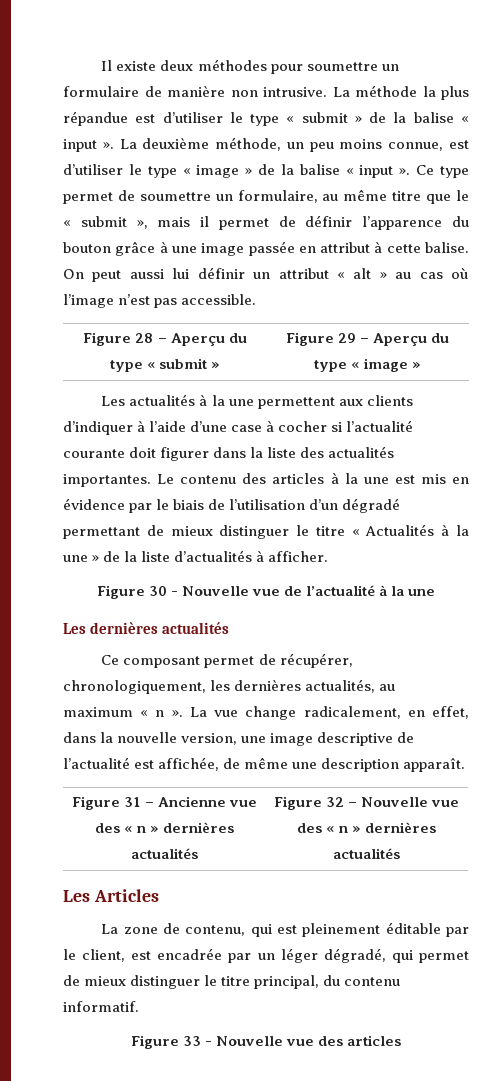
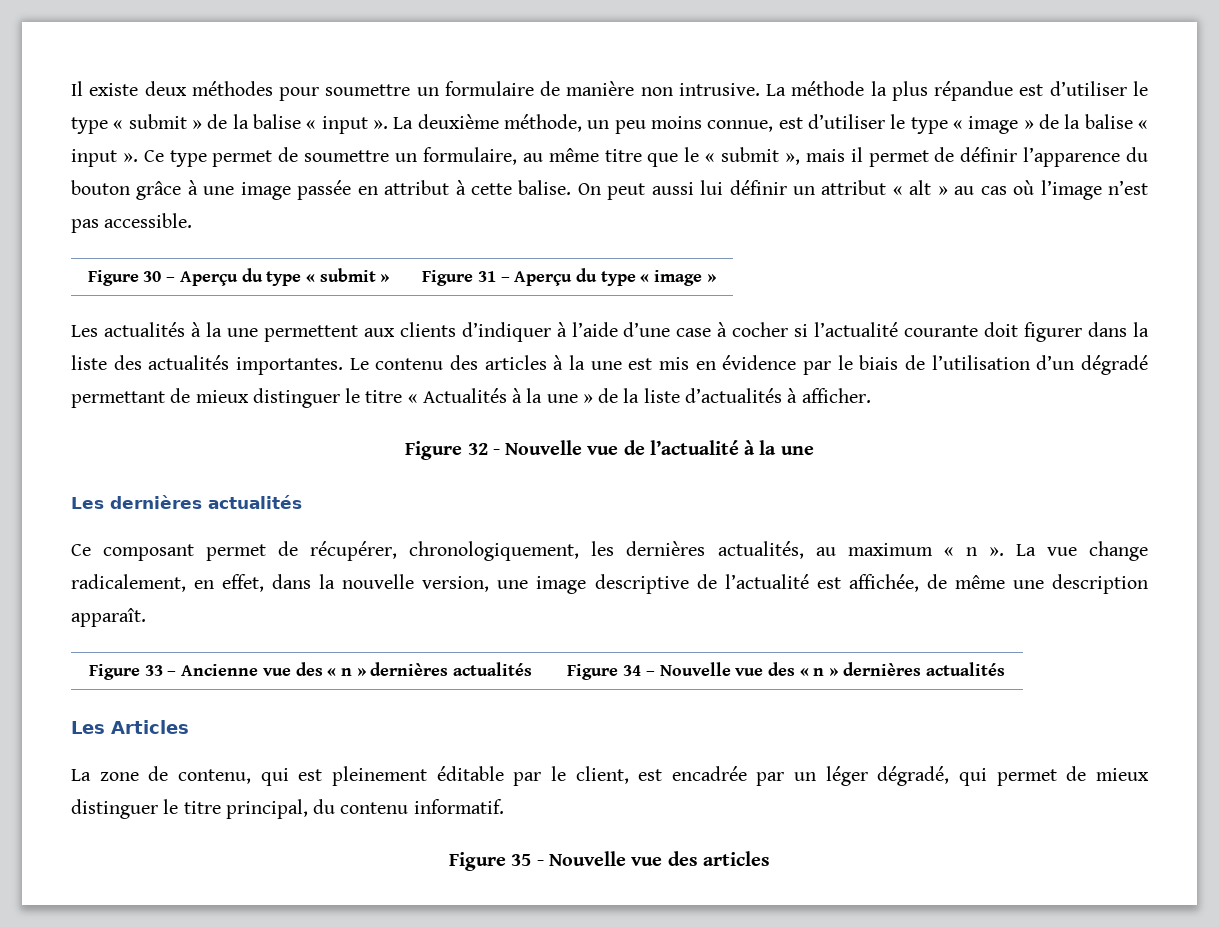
- Figure 28 – Aperçu du type « submit » | Figure 29 – Aperçu du type « image »
+ Figure 30 – Aperçu du type « submit » | Figure 31 – Aperçu du type « image »
- Figure 30 - Nouvelle vue de l’actualité à la une
+ Figure 32 - Nouvelle vue de l’actualité à la une
- Figure 31 – Ancienne vue des « n » dernières actualités | Figure 32 – Nouvelle vue des « n » dernières actualités
+ Figure 33 – Ancienne vue des « n » dernières actualités | Figure 34 – Nouvelle vue des « n » dernières actualités
- Figure 33 - Nouvelle vue des articles
+ Figure 35 - Nouvelle vue des articles

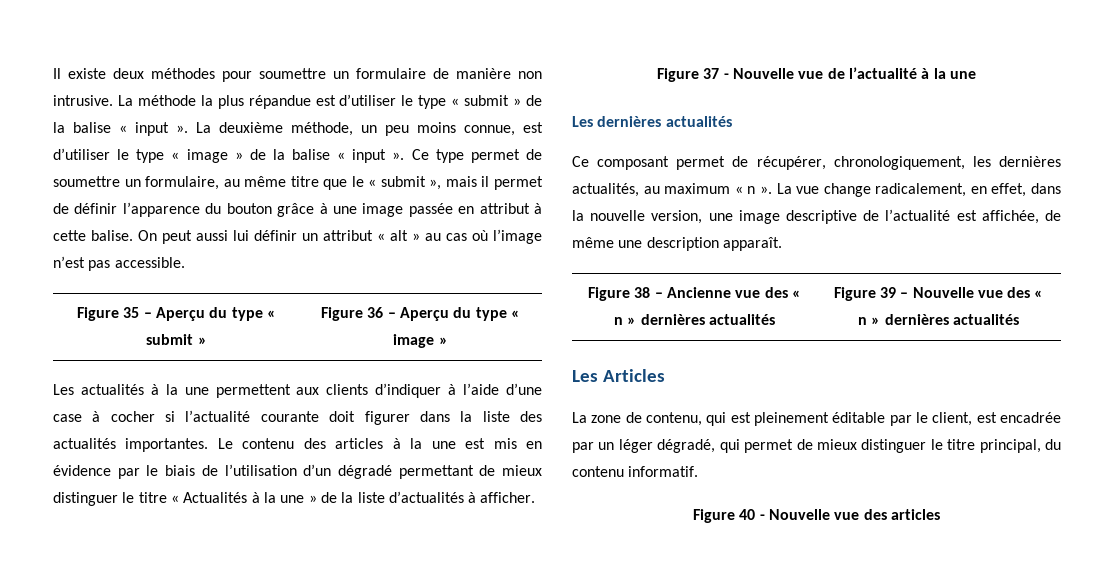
- Figure 30 – Aperçu du type « submit » | Figure 31 – Aperçu du type « image »
+ Figure 35 – Aperçu du type « submit » | Figure 36 – Aperçu du type « image »
- Figure 32 - Nouvelle vue de l’actualité à la une
+ Figure 37 - Nouvelle vue de l’actualité à la une
- Figure 33 – Ancienne vue des « n » dernières actualités | Figure 34 – Nouvelle vue des « n » dernières actualités
+ Figure 38 – Ancienne vue des « n » dernières actualités | Figure 39 – Nouvelle vue des « n » dernières actualités
- Figure 35 - Nouvelle vue des articles
+ Figure 40 - Nouvelle vue des articles

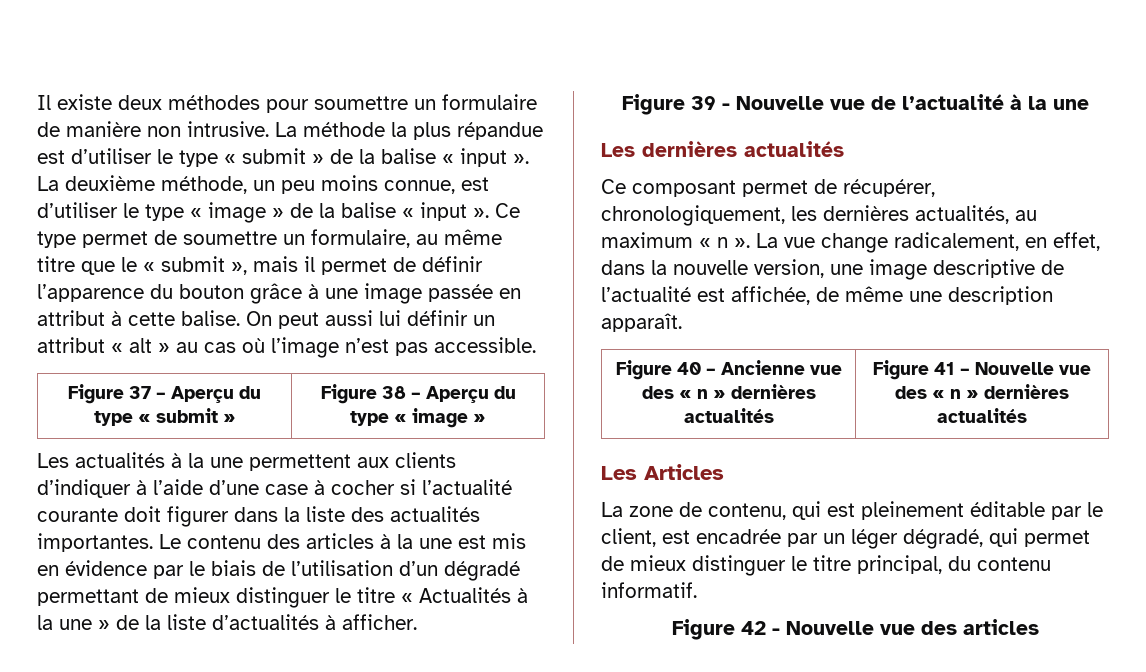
- Figure 35 – Aperçu du type « submit » | Figure 36 – Aperçu du type « image »
+ Figure 37 – Aperçu du type « submit » | Figure 38 – Aperçu du type « image »
- Figure 37 - Nouvelle vue de l’actualité à la une
+ Figure 39 - Nouvelle vue de l’actualité à la une
- Figure 38 – Ancienne vue des « n » dernières actualités | Figure 39 – Nouvelle vue des « n » dernières actualités
+ Figure 40 – Ancienne vue des « n » dernières actualités | Figure 41 – Nouvelle vue des « n » dernières actualités
- Figure 40 - Nouvelle vue des articles
+ Figure 42 - Nouvelle vue des articles

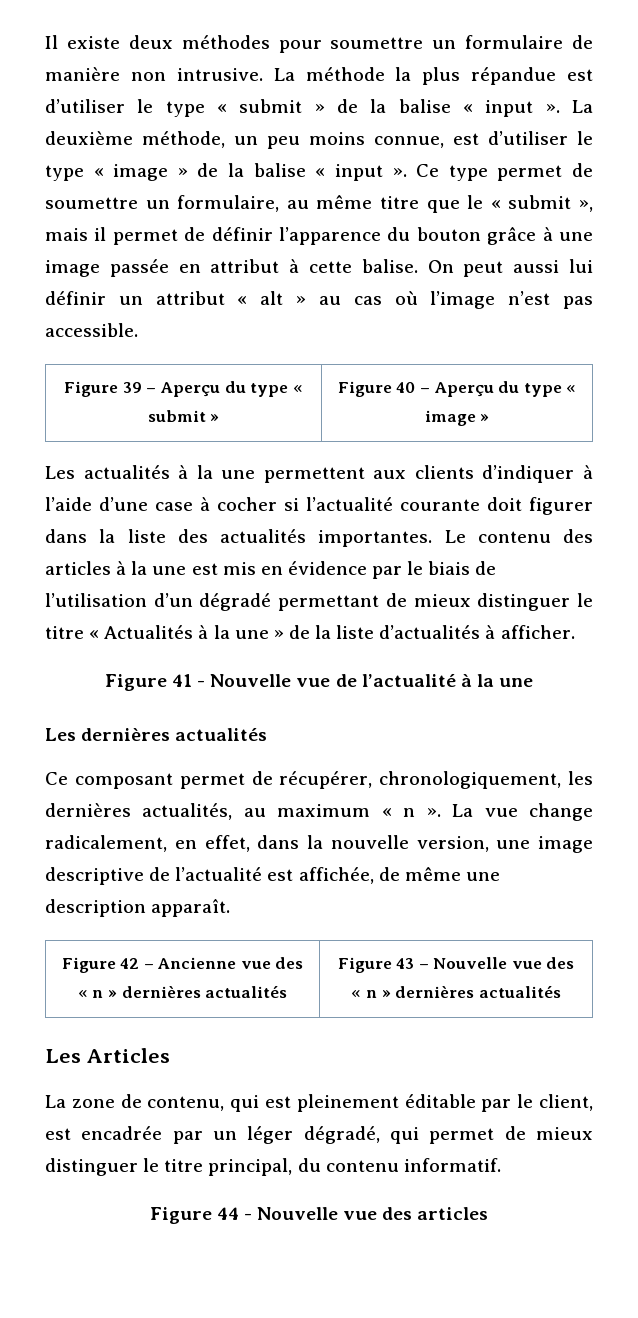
- Figure 37 – Aperçu du type « submit » | Figure 38 – Aperçu du type « image »
+ Figure 39 – Aperçu du type « submit » | Figure 40 – Aperçu du type « image »
- Figure 39 - Nouvelle vue de l’actualité à la une
+ Figure 41 - Nouvelle vue de l’actualité à la une
- Figure 40 – Ancienne vue des « n » dernières actualités | Figure 41 – Nouvelle vue des « n » dernières actualités
+ Figure 42 – Ancienne vue des « n » dernières actualités | Figure 43 – Nouvelle vue des « n » dernières actualités
- Figure 42 - Nouvelle vue des articles
+ Figure 44 - Nouvelle vue des articles

